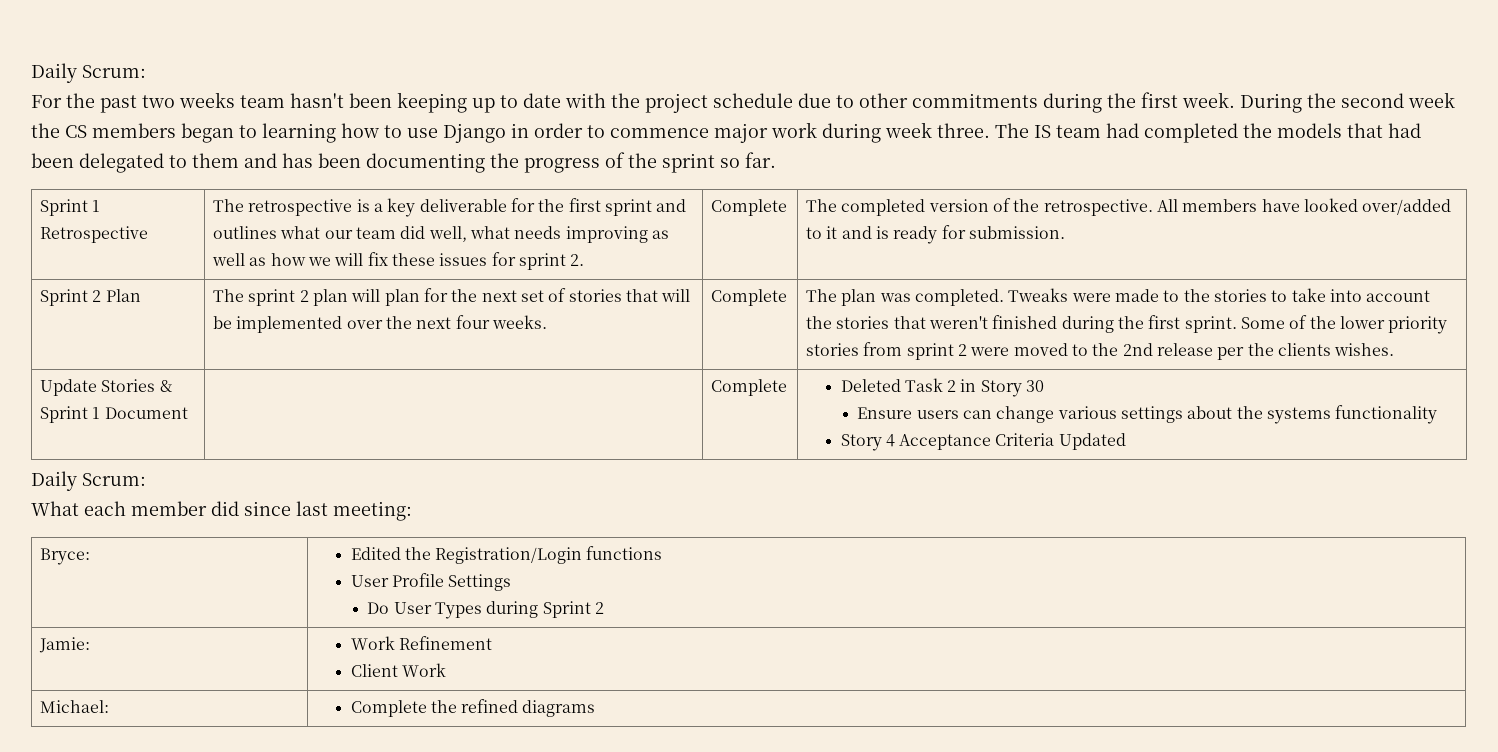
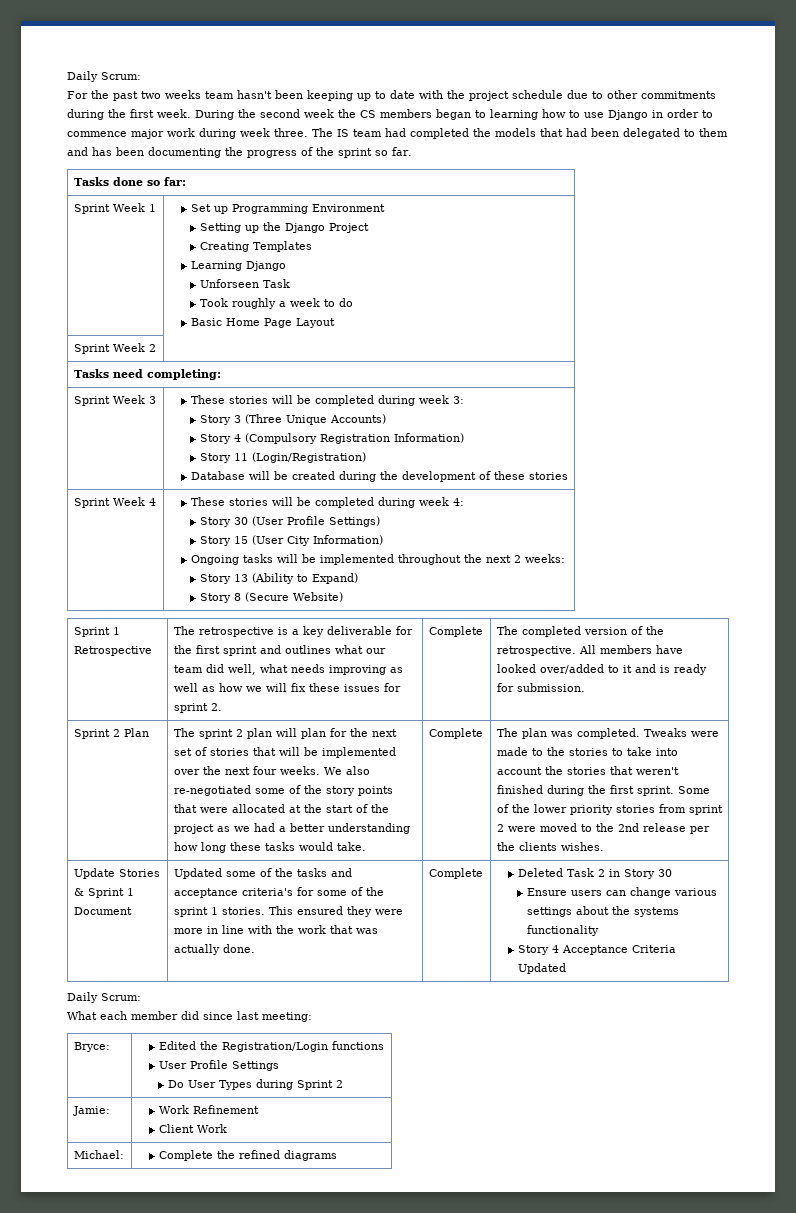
+ Tasks done so far:
+ Sprint Week 1 | Set up Programming Environment
+ Setting up the Django Project
+ Creating Templates
+ Learning Django
+ Unforseen Task
+ Took roughly a week to do
+ Basic Home Page Layout
+ Sprint Week 2 |
+ Tasks need completing:
+ Sprint Week 3 | These stories will be completed during week 3:
+ Story 3 (Three Unique Accounts)
+ Story 4 (Compulsory Registration Information)
+ Story 11 (Login/Registration)
+ Database will be created during the development of these stories
+ Sprint Week 4 | These stories will be completed during week 4:
+ Story 30 (User Profile Settings)
+ Story 15 (User City Information)
+ Ongoing tasks will be implemented throughout the next 2 weeks:
+ Story 13 (Ability to Expand)
+ Story 8 (Secure Website)
+ We also re-negotiated some of the story points that were allocated at the start of the project as we had a better understanding how long these tasks would take.
+ Updated some of the tasks and acceptance criteria's for some of the sprint 1 stories. This ensured they were more in line with the work that was actually done.

